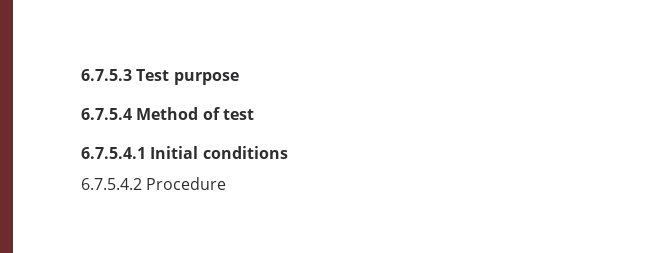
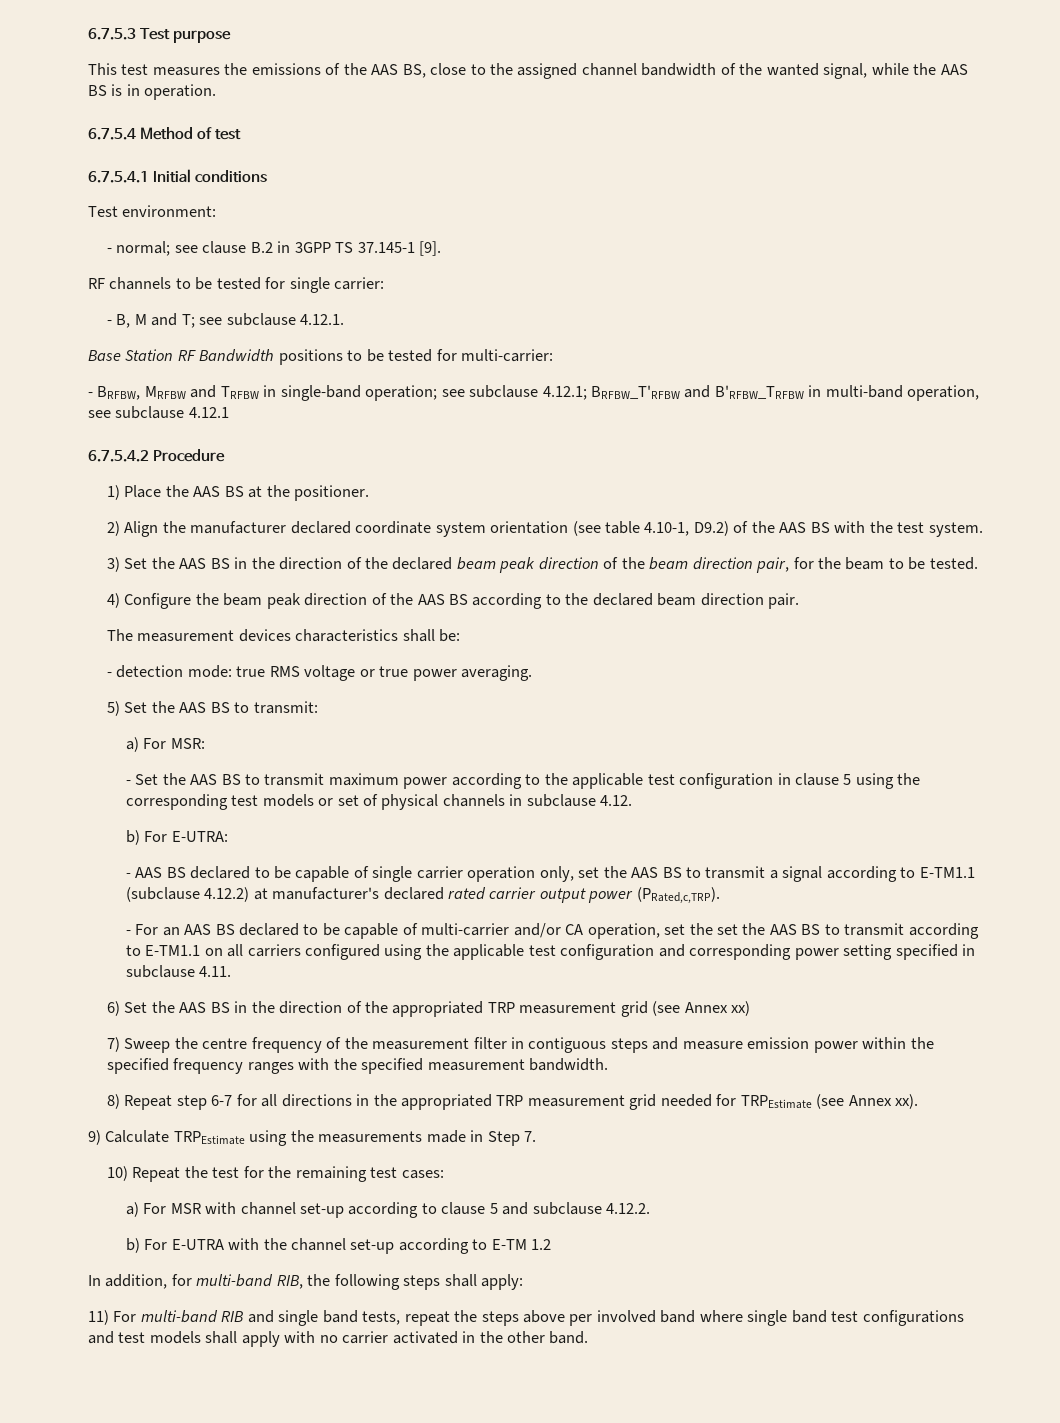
+ This test measures the emissions of the AAS BS, close to the assigned channel bandwidth of the wanted signal, while the AAS BS is in operation.
+ Test environment:
+ - normal; see clause B.2 in 3GPP TS 37.145-1 [9].
+ RF channels to be tested for single carrier:
+ - B, M and T; see subclause 4.12.1.
+ Base Station RF Bandwidth positions to be tested for multi-carrier:
+ - BRFBW, MRFBW and TRFBW in single-band operation; see subclause 4.12.1; BRFBW_T'RFBW and B'RFBW_TRFBW in multi-band operation, see subclause 4.12.1
  6.7.5.4.2 Procedure
+ 1) Place the AAS BS at the positioner.
+ 2) Align the manufacturer declared coordinate system orientation (see table 4.10-1, D9.2) of the AAS BS with the test system.
+ 3) Set the AAS BS in the direction of the declared beam peak direction of the beam direction pair, for the beam to be tested.
+ 4) Configure the beam peak direction of the AAS BS according to the declared beam direction pair.
+ The measurement devices characteristics shall be:
+ - detection mode: true RMS voltage or true power averaging.
+ 5) Set the AAS BS to transmit:
+ a) For MSR:
+ - Set the AAS BS to transmit maximum power according to the applicable test configuration in clause 5 using the corresponding test models or set of physical channels in subclause 4.12.
+ b) For E-UTRA:
+ - AAS BS declared to be capable of single carrier operation only, set the AAS BS to transmit a signal according to E-TM1.1 (subclause 4.12.2) at manufacturer's declared rated carrier output power (PRated,c,TRP).
+ - For an AAS BS declared to be capable of multi-carrier and/or CA operation, set the set the AAS BS to transmit according to E-TM1.1 on all carriers configured using the applicable test configuration and corresponding power setting specified in subclause 4.11.
+ 6) Set the AAS BS in the direction of the appropriated TRP measurement grid (see Annex xx)
+ 7) Sweep the centre frequency of the measurement filter in contiguous steps and measure emission power within the specified frequency ranges with the specified measurement bandwidth.
+ 8) Repeat step 6-7 for all directions in the appropriated TRP measurement grid needed for TRPEstimate (see Annex xx).
+ 9) Calculate TRPEstimate using the measurements made in Step 7.
+ 10) Repeat the test for the remaining test cases:
+ a) For MSR with channel set-up according to clause 5 and subclause 4.12.2.
+ b) For E-UTRA with the channel set-up according to E-TM 1.2
+ In addition, for multi-band RIB, the following steps shall apply:
+ 11) For multi-band RIB and single band tests, repeat the steps above per involved band where single band test configurations and test models shall apply with no carrier activated in the other band.

